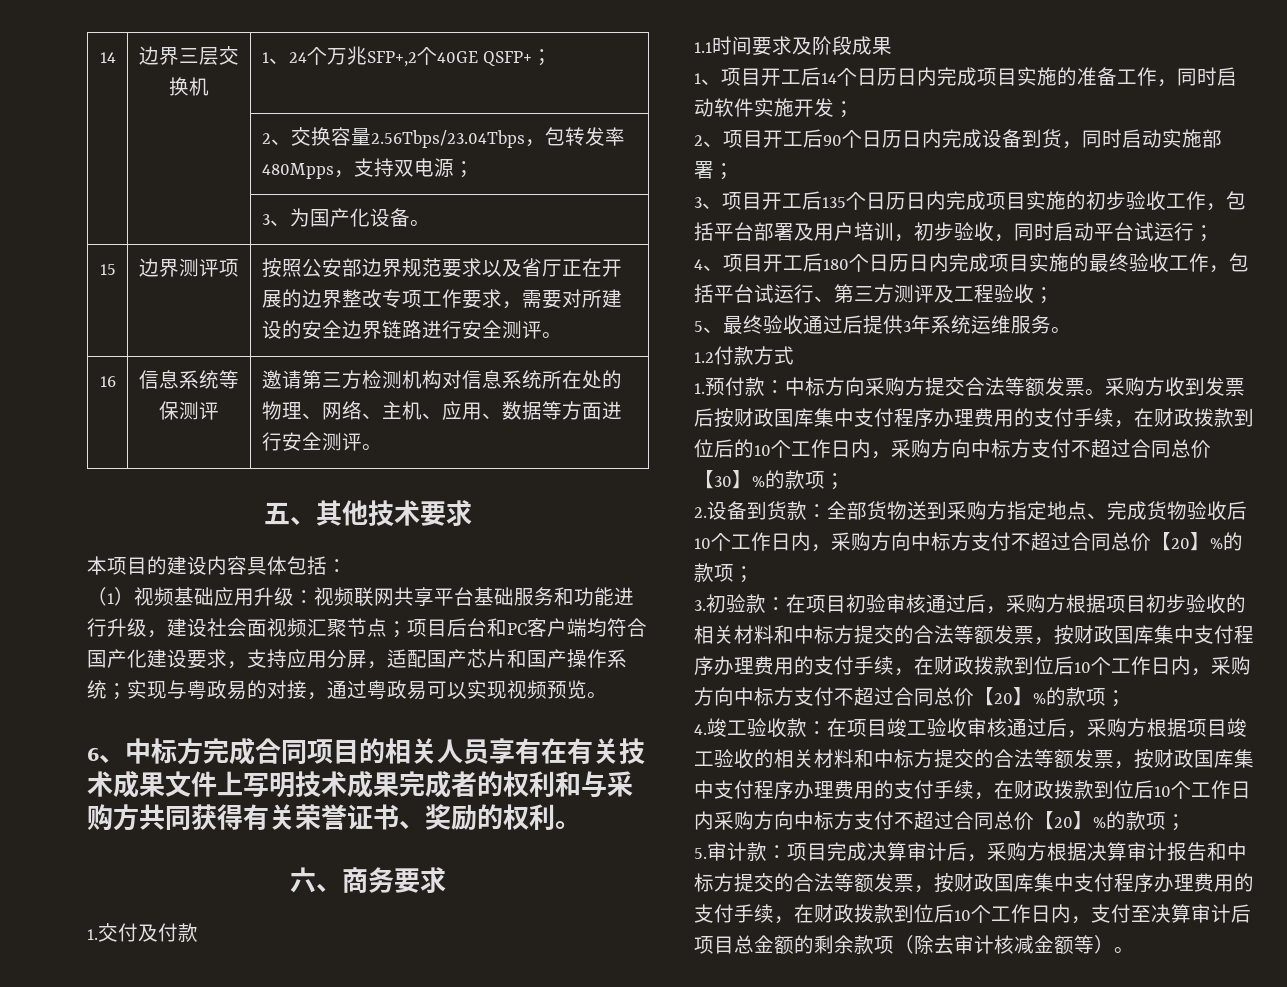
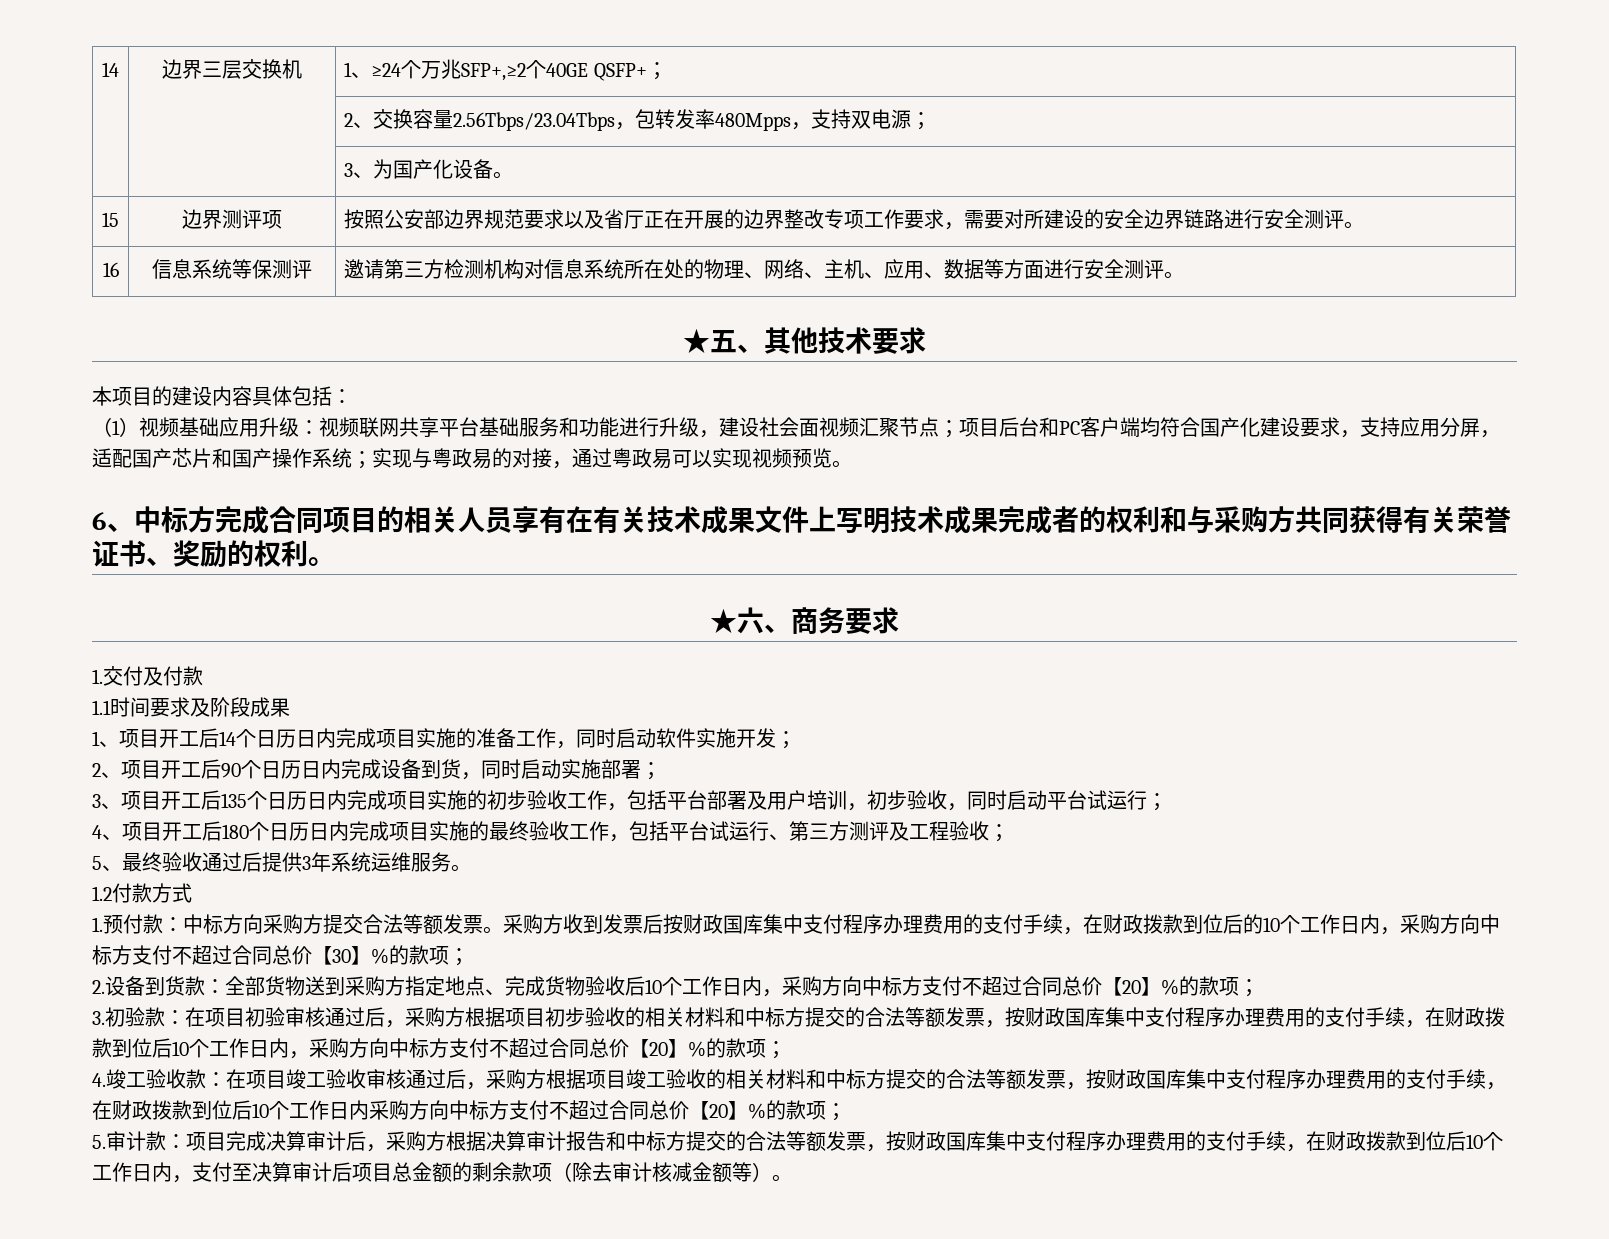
- 14 | 边界三层交换机 | 1、24个万兆SFP+,2个40GE QSFP+；
+ 14 | 边界三层交换机 | 1、≥24个万兆SFP+,≥2个40GE QSFP+；
- 五、其他技术要求
+ ★五、其他技术要求
- 六、商务要求
+ ★六、商务要求

